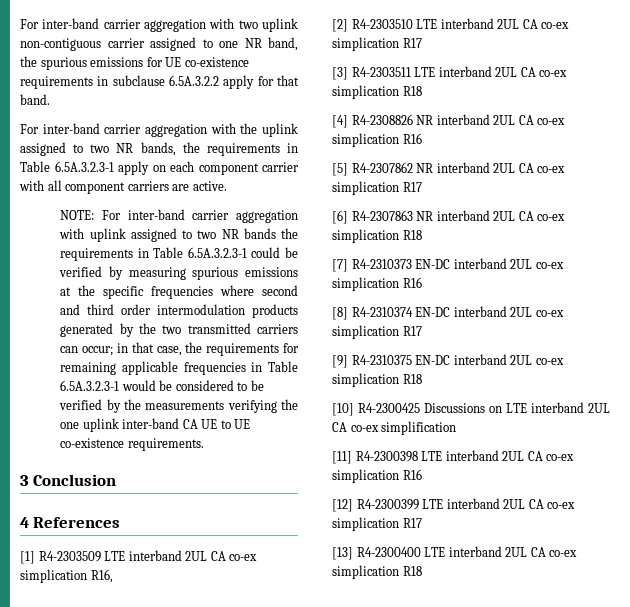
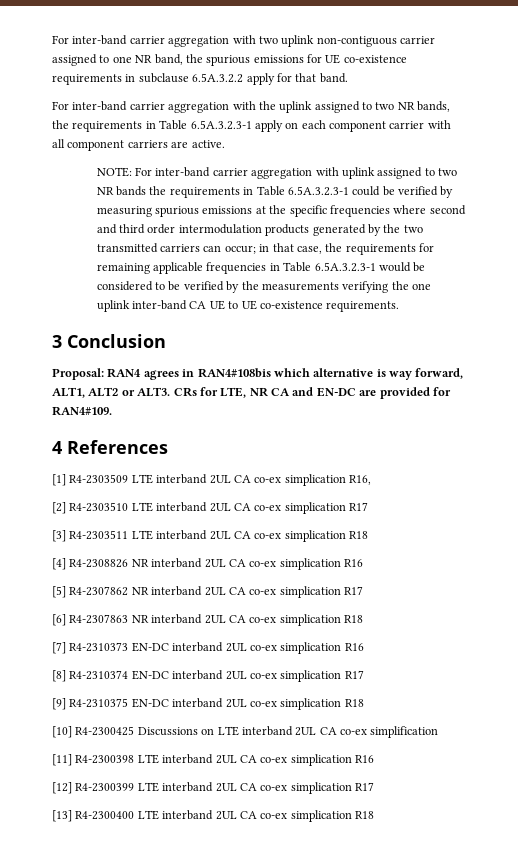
+ Proposal: RAN4 agrees in RAN4#108bis which alternative is way forward, ALT1, ALT2 or ALT3. CRs for LTE, NR CA and EN-DC are provided for RAN4#109.

